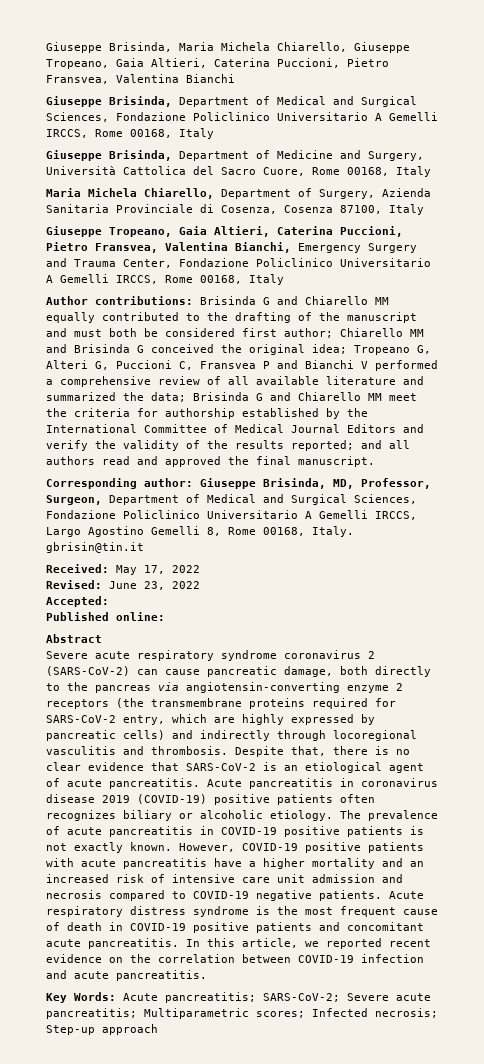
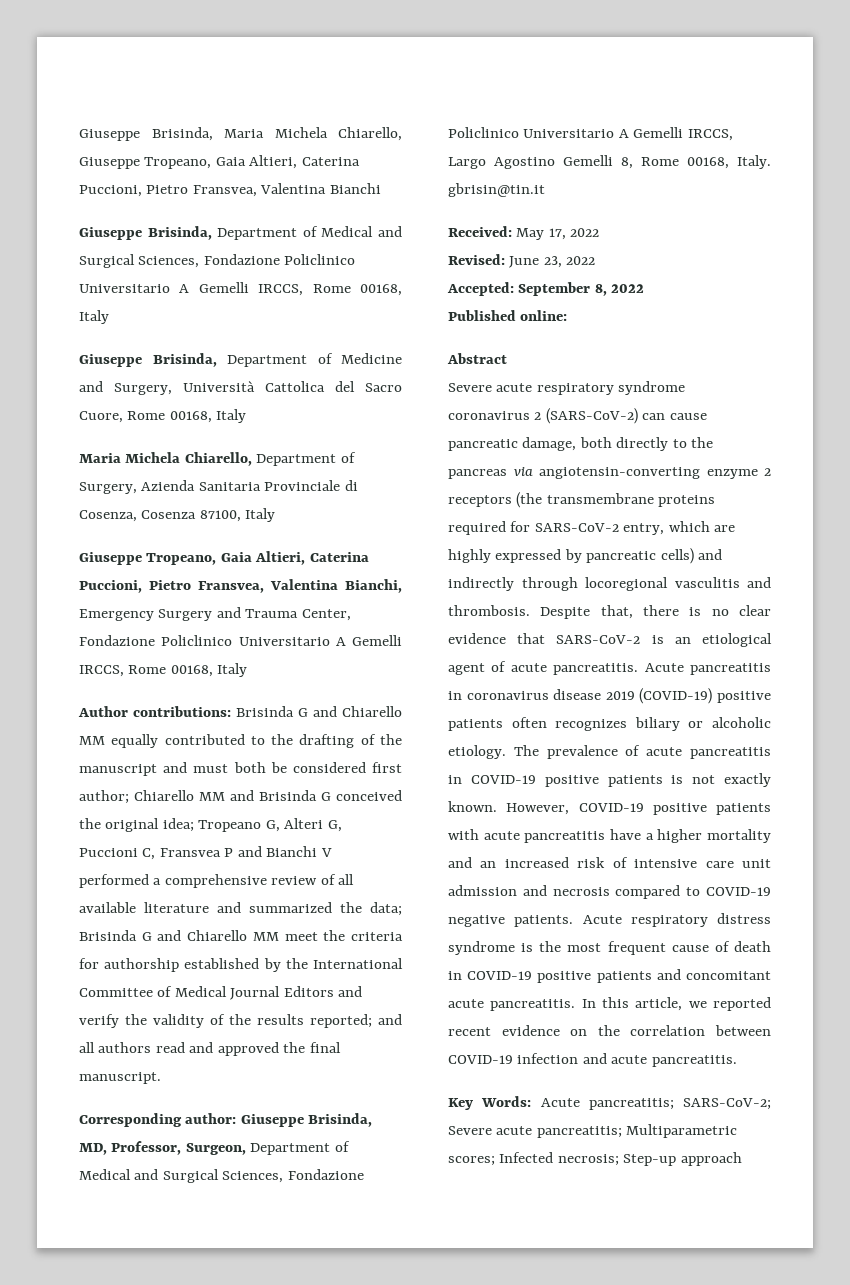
- Accepted:
+ Accepted: September 8, 2022

